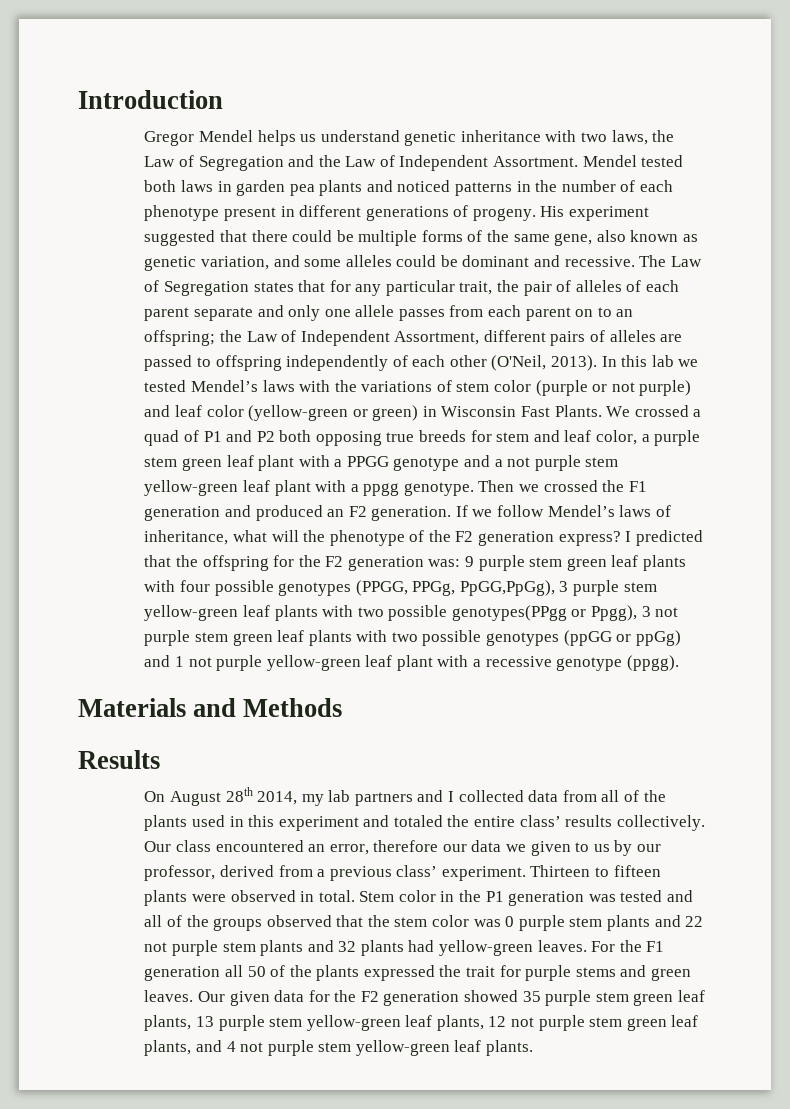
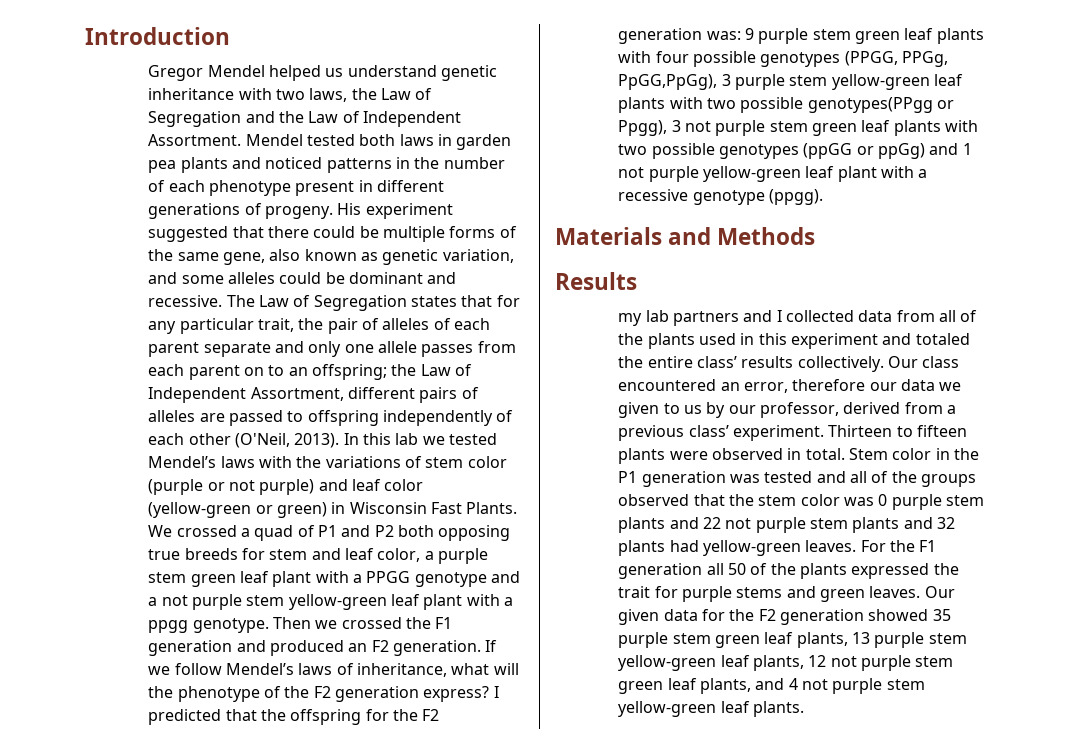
- Gregor Mendel helps us understand genetic inheritance with two laws, the Law of Segregation and the Law of Independent Assortment.
+ Gregor Mendel helped us understand genetic inheritance with two laws, the Law of Segregation and the Law of Independent Assortment.
- On August 28th 2014, my lab partners and I collected data from all of the plants used in this experiment and totaled the entire class’ results collectively.
+ my lab partners and I collected data from all of the plants used in this experiment and totaled the entire class’ results collectively.

